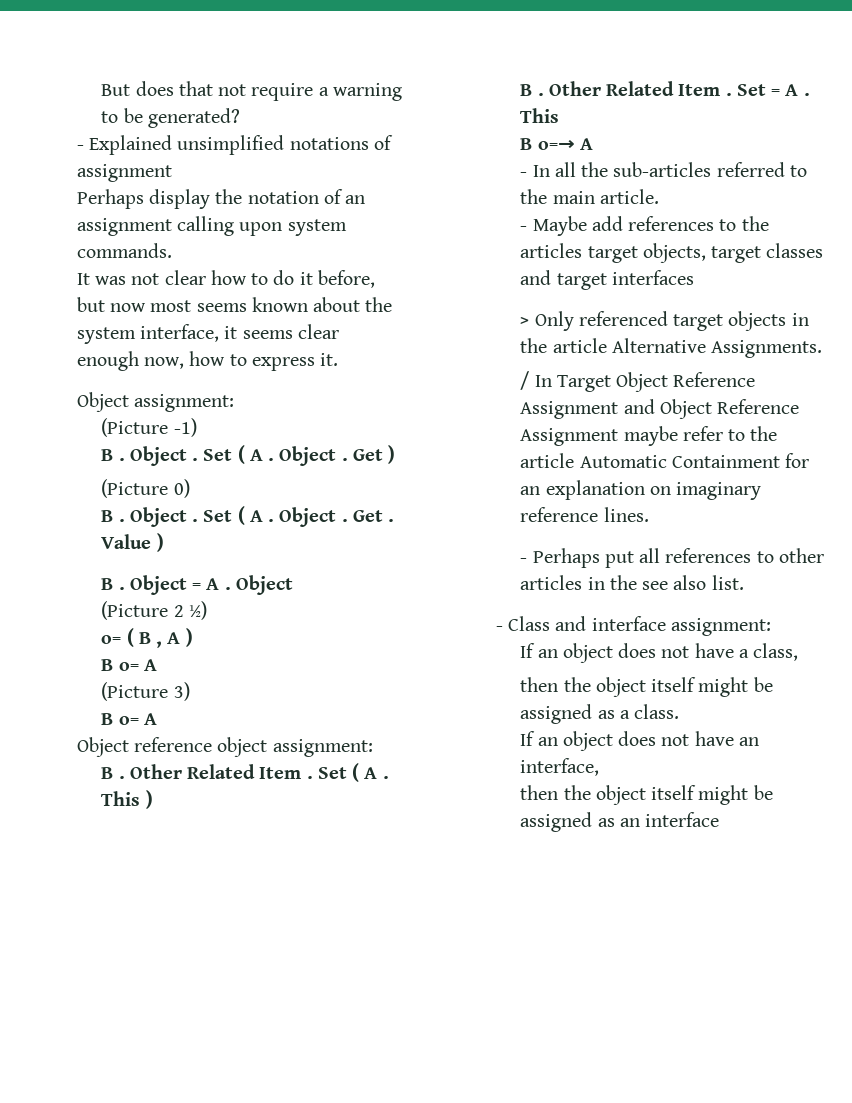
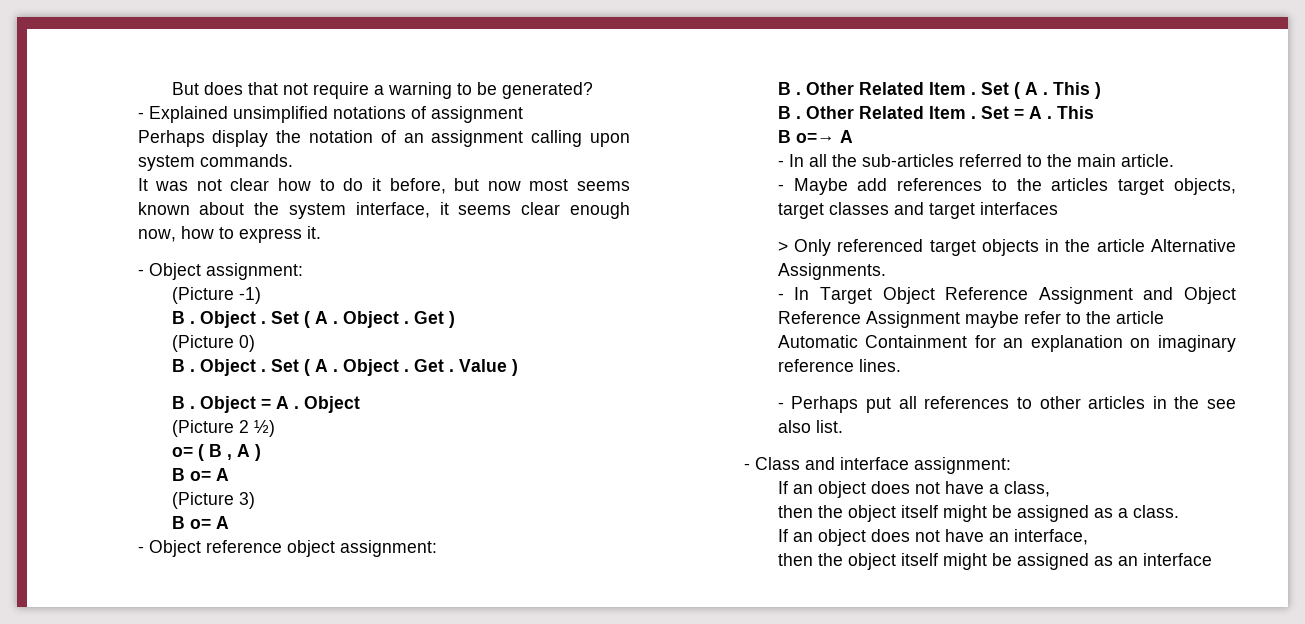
- Object assignment:
+ - Object assignment:
- Object reference object assignment:
+ - Object reference object assignment:
- / In Target Object Reference Assignment and Object Reference Assignment maybe refer to the article Automatic Containment for an explanation on imaginary reference lines.
+ - In Target Object Reference Assignment and Object Reference Assignment maybe refer to the article Automatic Containment for an explanation on imaginary reference lines.

